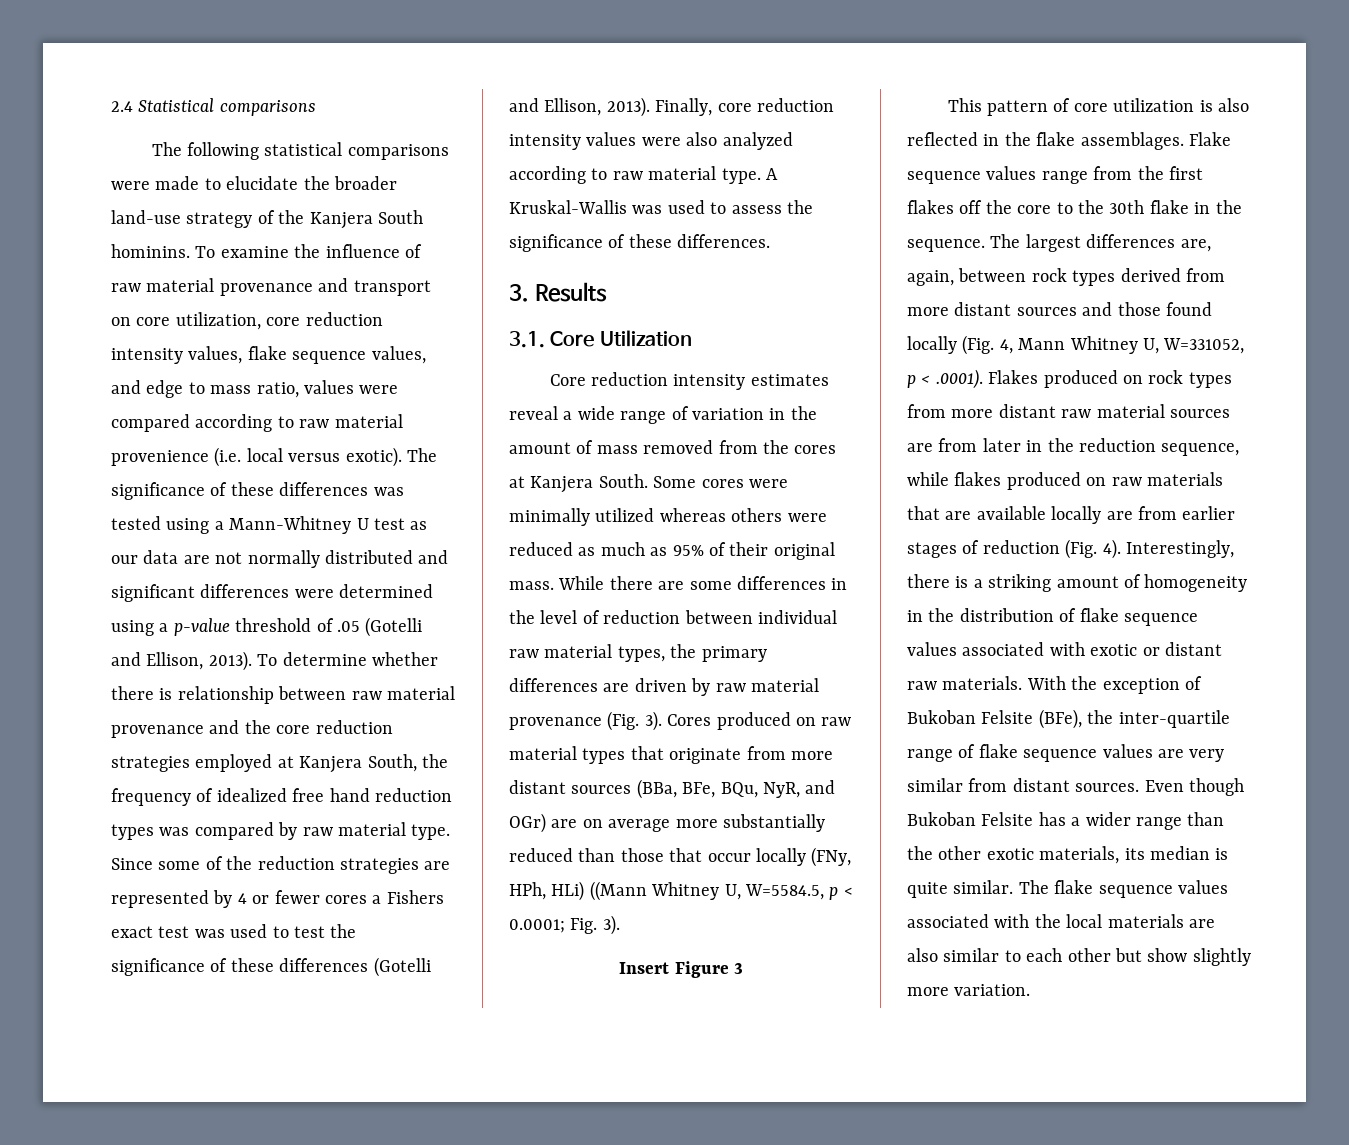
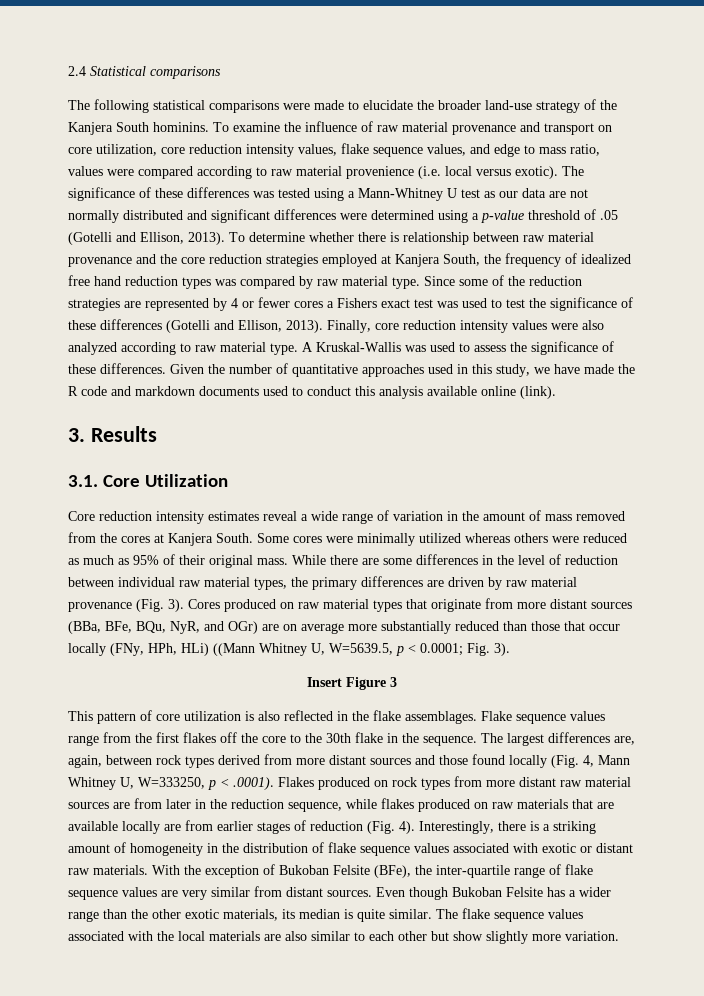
+ Given the number of quantitative approaches used in this study, we have made the R code and markdown documents used to conduct this analysis available online (link).
- Cores produced on raw material types that originate from more distant sources (BBa, BFe, BQu, NyR, and OGr) are on average more substantially reduced than those that occur locally (FNy, HPh, HLi) ((Mann Whitney U, W=5584.5, p < 0.0001; Fig. 3).
+ Cores produced on raw material types that originate from more distant sources (BBa, BFe, BQu, NyR, and OGr) are on average more substantially reduced than those that occur locally (FNy, HPh, HLi) ((Mann Whitney U, W=5639.5, p < 0.0001; Fig. 3).
- The largest differences are, again, between rock types derived from more distant sources and those found locally (Fig. 4, Mann Whitney U, W=331052, p < .0001). Flakes produced on rock types from more distant raw material sources are from later in the reduction sequence, while flakes produced on raw materials that are available locally are from earlier stages of reduction (Fig. 4).
+ The largest differences are, again, between rock types derived from more distant sources and those found locally (Fig. 4, Mann Whitney U, W=333250, p < .0001). Flakes produced on rock types from more distant raw material sources are from later in the reduction sequence, while flakes produced on raw materials that are available locally are from earlier stages of reduction (Fig. 4).

